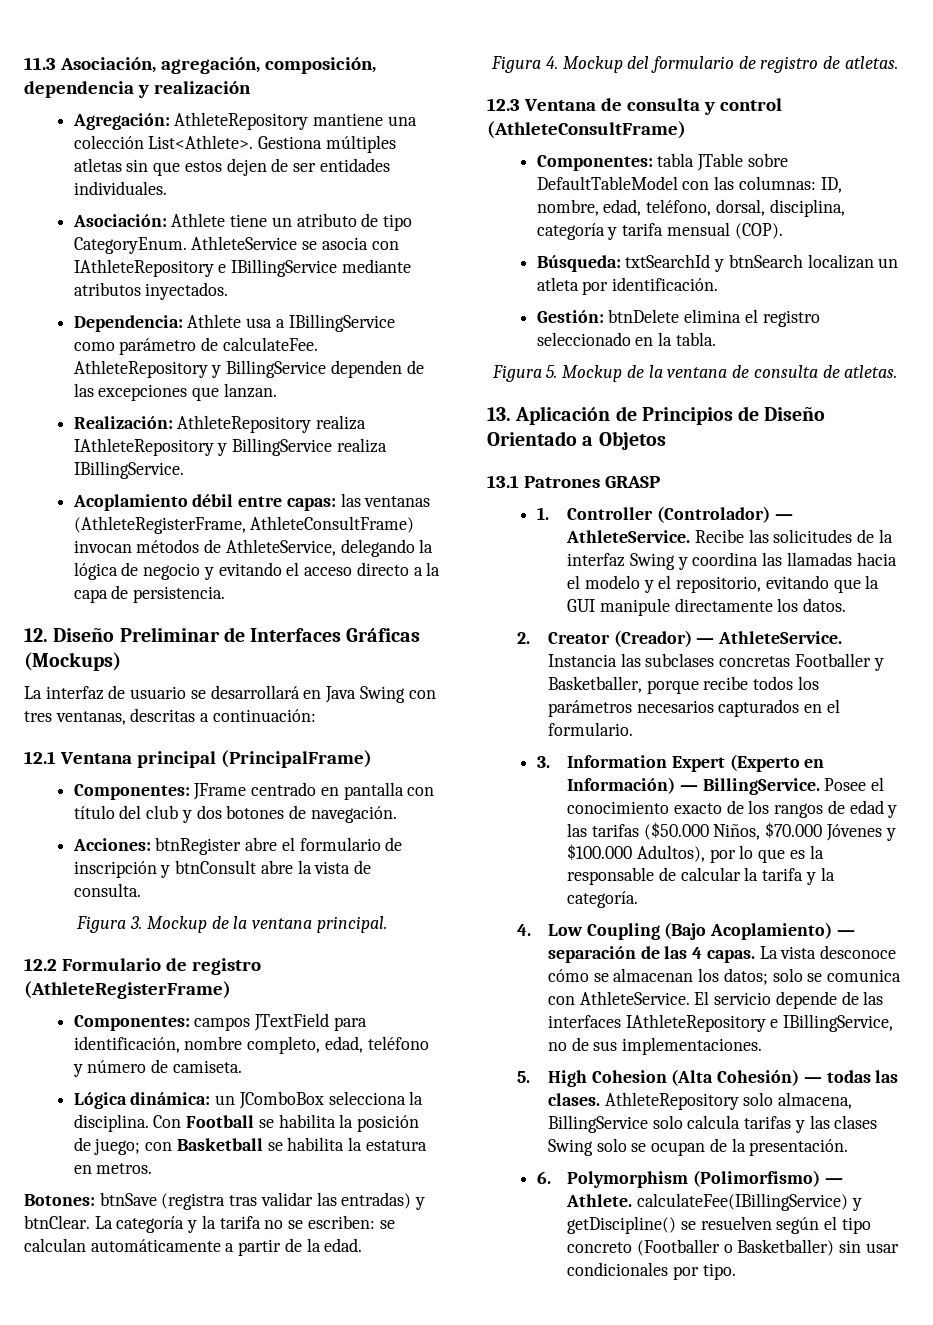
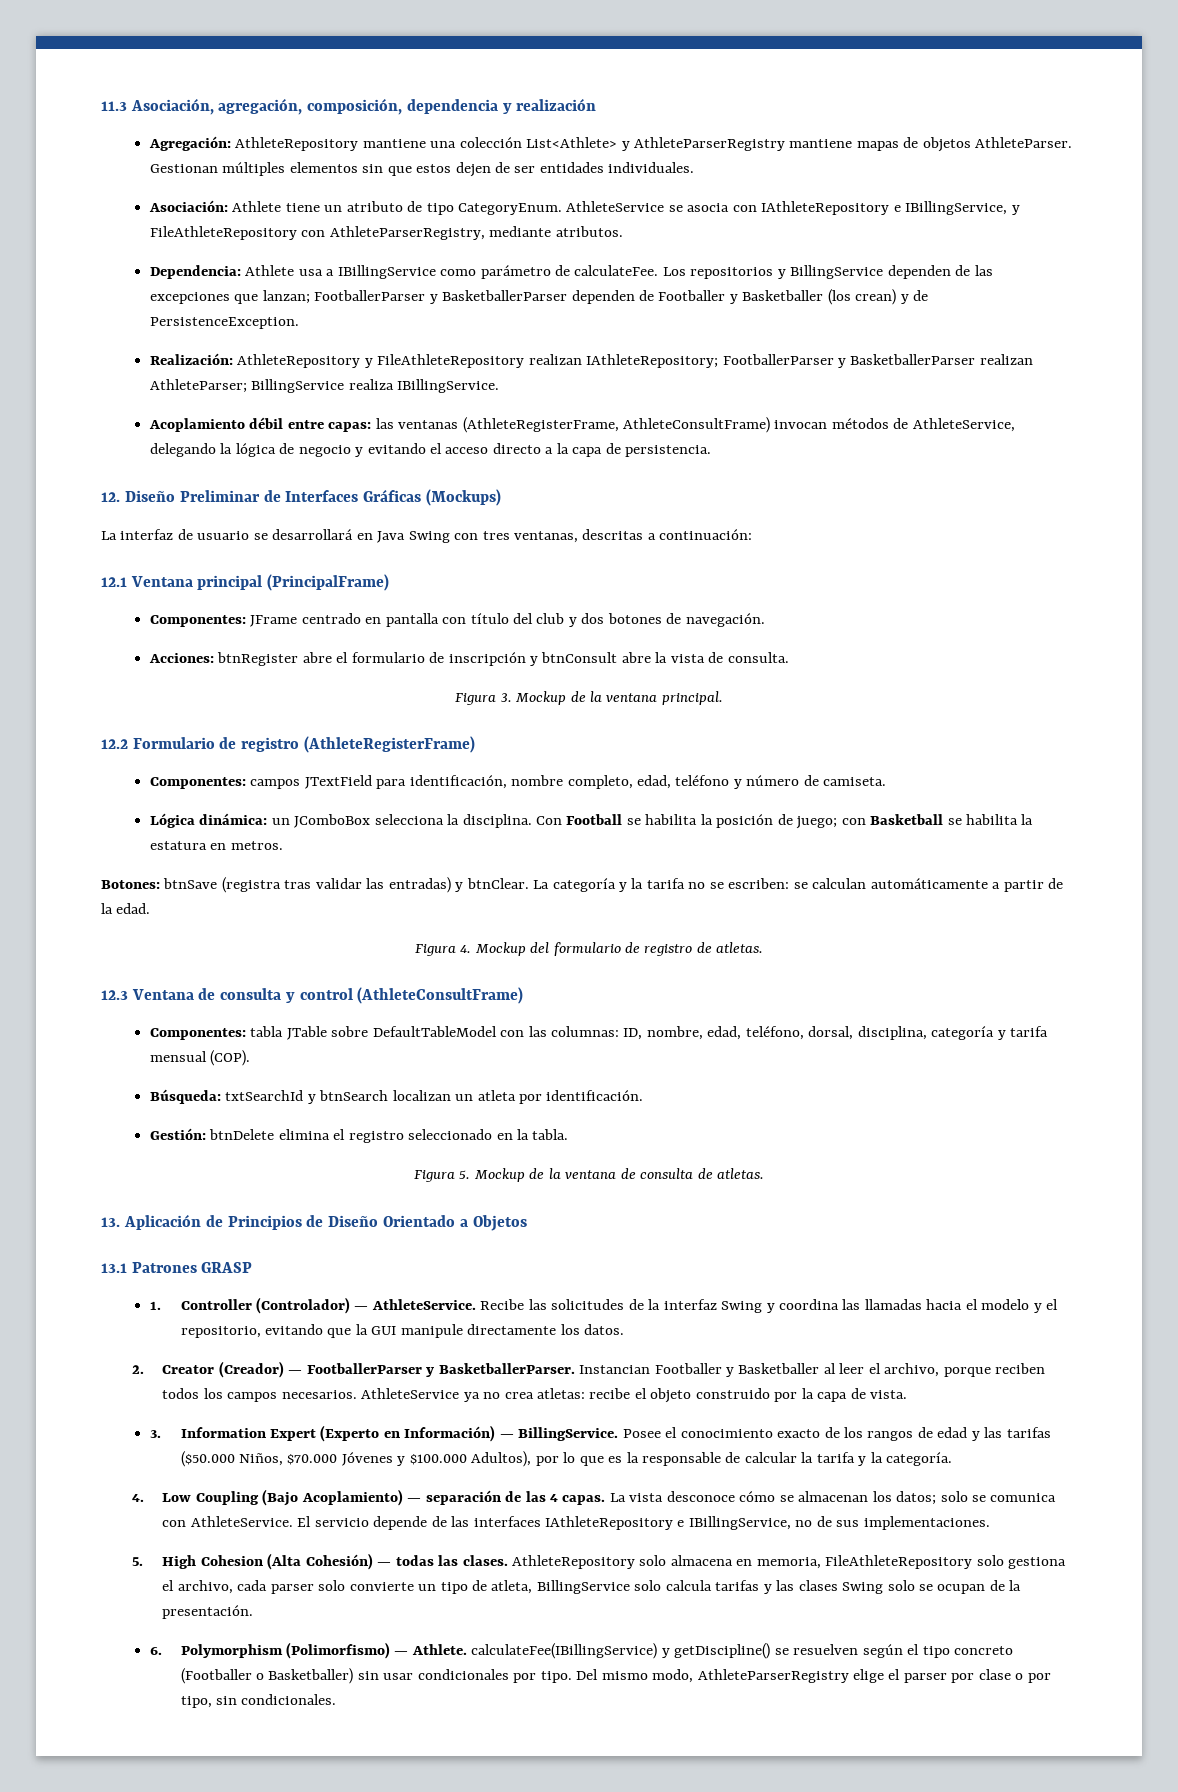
- Agregación: AthleteRepository mantiene una colección List<Athlete>. Gestiona múltiples atletas sin que estos dejen de ser entidades individuales.
+ Agregación: AthleteRepository mantiene una colección List<Athlete> y AthleteParserRegistry mantiene mapas de objetos AthleteParser. Gestionan múltiples elementos sin que estos dejen de ser entidades individuales.
- AthleteService se asocia con IAthleteRepository e IBillingService mediante atributos inyectados.
+ AthleteService se asocia con IAthleteRepository e IBillingService, y FileAthleteRepository con AthleteParserRegistry, mediante atributos.
- AthleteRepository y BillingService dependen de las excepciones que lanzan.
- Realización: AthleteRepository realiza IAthleteRepository y BillingService realiza IBillingService.
+ Los repositorios y BillingService dependen de las excepciones que lanzan; FootballerParser y BasketballerParser dependen de Footballer y Basketballer (los crean) y de PersistenceException.
+ Realización: AthleteRepository y FileAthleteRepository realizan IAthleteRepository; FootballerParser y BasketballerParser realizan AthleteParser; BillingService realiza IBillingService.
- 2. Creator (Creador) — AthleteService. Instancia las subclases concretas Footballer y Basketballer, porque recibe todos los parámetros necesarios capturados en el formulario.
+ 2. Creator (Creador) — FootballerParser y BasketballerParser. Instancian Footballer y Basketballer al leer el archivo, porque reciben todos los campos necesarios. AthleteService ya no crea atletas: recibe el objeto construido por la capa de vista.
- AthleteRepository solo almacena, BillingService solo calcula tarifas y las clases Swing solo se ocupan de la presentación.
+ AthleteRepository solo almacena en memoria, FileAthleteRepository solo gestiona el archivo, cada parser solo convierte un tipo de atleta, BillingService solo calcula tarifas y las clases Swing solo se ocupan de la presentación.
+ Del mismo modo, AthleteParserRegistry elige el parser por clase o por tipo, sin condicionales.

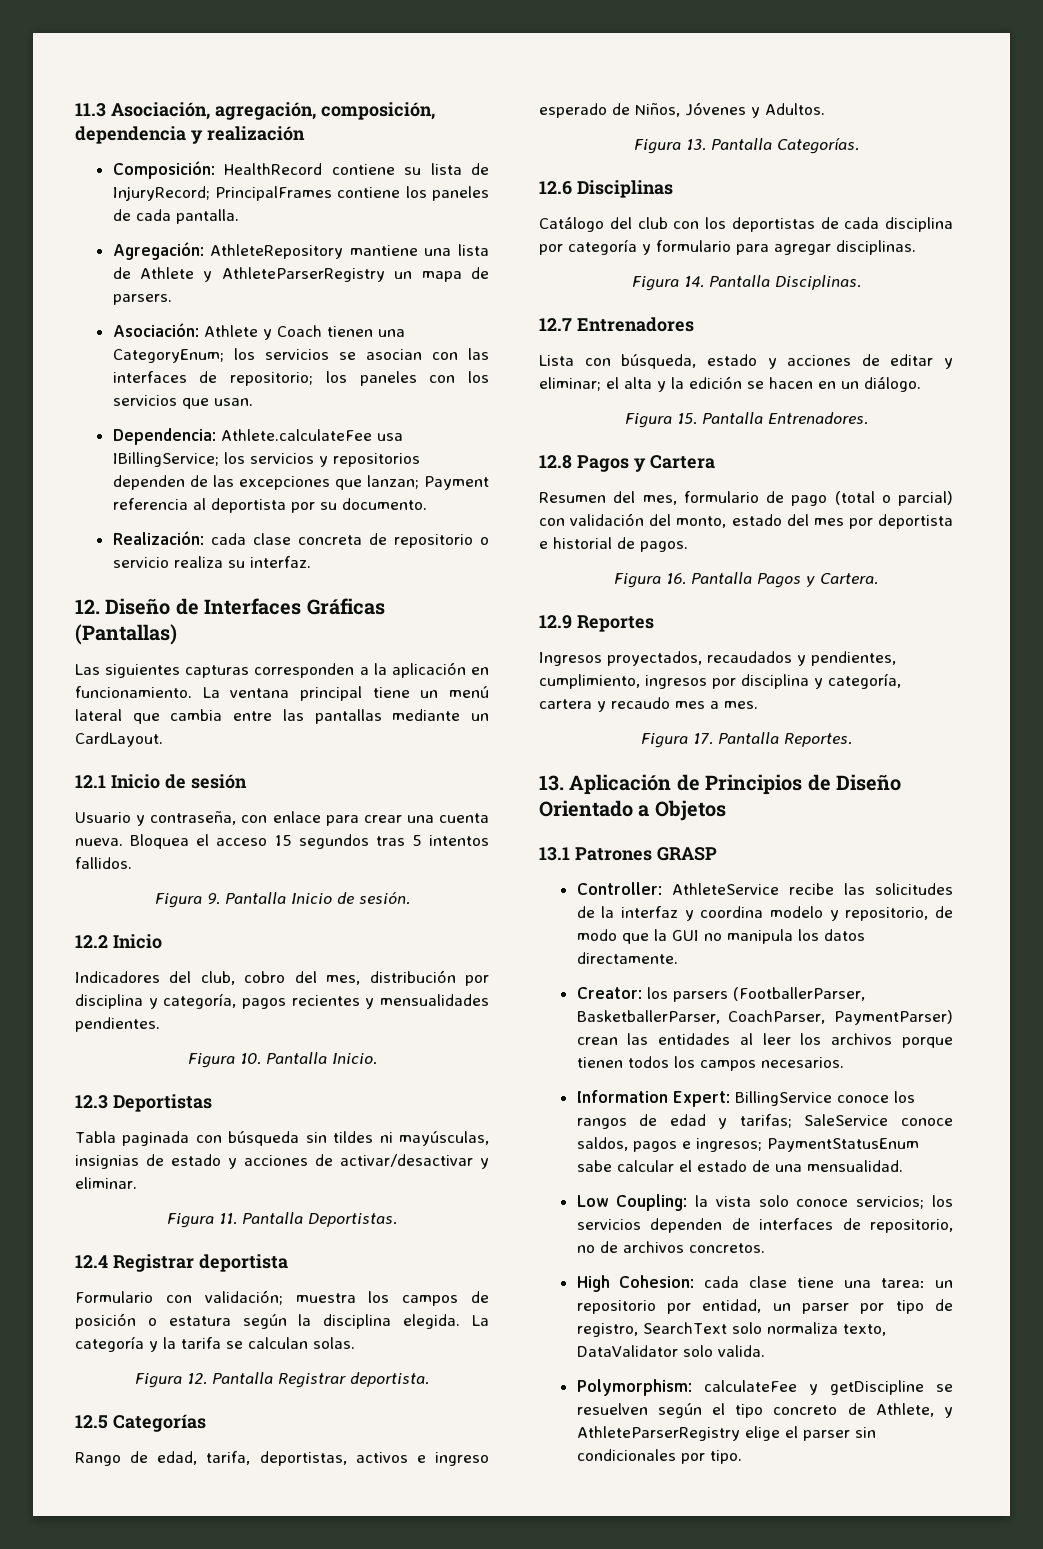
- Agregación: AthleteRepository mantiene una colección List<Athlete> y AthleteParserRegistry mantiene mapas de objetos AthleteParser. Gestionan múltiples elementos sin que estos dejen de ser entidades individuales.
- Asociación: Athlete tiene un atributo de tipo CategoryEnum. AthleteService se asocia con IAthleteRepository e IBillingService, y FileAthleteRepository con AthleteParserRegistry, mediante atributos.
- Dependencia: Athlete usa a IBillingService como parámetro de calculateFee. Los repositorios y BillingService dependen de las excepciones que lanzan; FootballerParser y BasketballerParser dependen de Footballer y Basketballer (los crean) y de PersistenceException.
- Realización: AthleteRepository y FileAthleteRepository realizan IAthleteRepository; FootballerParser y BasketballerParser realizan AthleteParser; BillingService realiza IBillingService.
- Acoplamiento débil entre capas: las ventanas (AthleteRegisterFrame, AthleteConsultFrame) invocan métodos de AthleteService, delegando la lógica de negocio y evitando el acceso directo a la capa de persistencia.
+ Composición: HealthRecord contiene su lista de InjuryRecord; PrincipalFrames contiene los paneles de cada pantalla.
+ Agregación: AthleteRepository mantiene una lista de Athlete y AthleteParserRegistry un mapa de parsers.
+ Asociación: Athlete y Coach tienen una CategoryEnum; los servicios se asocian con las interfaces de repositorio; los paneles con los servicios que usan.
+ Dependencia: Athlete.calculateFee usa IBillingService; los servicios y repositorios dependen de las excepciones que lanzan; Payment referencia al deportista por su documento.
+ Realización: cada clase concreta de repositorio o servicio realiza su interfaz.
- 12. Diseño Preliminar de Interfaces Gráficas (Mockups)
- La interfaz de usuario se desarrollará en Java Swing con tres ventanas, descritas a continuación:
- 12.1 Ventana principal (PrincipalFrame)
- Componentes: JFrame centrado en pantalla con título del club y dos botones de navegación.
- Acciones: btnRegister abre el formulario de inscripción y btnConsult abre la vista de consulta.
- Figura 3. Mockup de la ventana principal.
- 12.2 Formulario de registro (AthleteRegisterFrame)
- Componentes: campos JTextField para identificación, nombre completo, edad, teléfono y número de camiseta.
- Lógica dinámica: un JComboBox selecciona la disciplina. Con Football se habilita la posición de juego; con Basketball se habilita la estatura en metros.
- Botones: btnSave (registra tras validar las entradas) y btnClear.
+ 12. Diseño de Interfaces Gráficas (Pantallas)
+ Las siguientes capturas corresponden a la aplicación en funcionamiento. La ventana principal tiene un menú lateral que cambia entre las pantallas mediante un CardLayout.
+ 12.1 Inicio de sesión
+ Usuario y contraseña, con enlace para crear una cuenta nueva. Bloquea el acceso 15 segundos tras 5 intentos fallidos.
+ Figura 9. Pantalla Inicio de sesión.
+ 12.2 Inicio
+ Indicadores del club, cobro del mes, distribución por disciplina y categoría, pagos recientes y mensualidades pendientes.
+ Figura 10. Pantalla Inicio.
+ 12.3 Deportistas
+ Tabla paginada con búsqueda sin tildes ni mayúsculas, insignias de estado y acciones de activar/desactivar y eliminar.
+ Figura 11. Pantalla Deportistas.
+ 12.4 Registrar deportista
+ Formulario con validación; muestra los campos de posición o estatura según la disciplina elegida.
- La categoría y la tarifa no se escriben: se calculan automáticamente a partir de la edad.
- Figura 4. Mockup del formulario de registro de atletas.
- 12.3 Ventana de consulta y control (AthleteConsultFrame)
- Componentes: tabla JTable sobre DefaultTableModel con las columnas: ID, nombre, edad, teléfono, dorsal, disciplina, categoría y tarifa mensual (COP).
- Búsqueda: txtSearchId y btnSearch localizan un atleta por identificación.
- Gestión: btnDelete elimina el registro seleccionado en la tabla.
- Figura 5. Mockup de la ventana de consulta de atletas.
+ La categoría y la tarifa se calculan solas.
+ Figura 12. Pantalla Registrar deportista.
+ 12.5 Categorías
+ Rango de edad, tarifa, deportistas, activos e ingreso esperado de Niños, Jóvenes y Adultos.
+ Figura 13. Pantalla Categorías.
+ 12.6 Disciplinas
+ Catálogo del club con los deportistas de cada disciplina por categoría y formulario para agregar disciplinas.
+ Figura 14. Pantalla Disciplinas.
+ 12.7 Entrenadores
+ Lista con búsqueda, estado y acciones de editar y eliminar; el alta y la edición se hacen en un diálogo.
+ Figura 15. Pantalla Entrenadores.
+ 12.8 Pagos y Cartera
+ Resumen del mes, formulario de pago (total o parcial) con validación del monto, estado del mes por deportista e historial de pagos.
+ Figura 16. Pantalla Pagos y Cartera.
+ 12.9 Reportes
+ Ingresos proyectados, recaudados y pendientes, cumplimiento, ingresos por disciplina y categoría, cartera y recaudo mes a mes.
+ Figura 17. Pantalla Reportes.
- 1. Controller (Controlador) — AthleteService. Recibe las solicitudes de la interfaz Swing y coordina las llamadas hacia el modelo y el repositorio, evitando que la GUI manipule directamente los datos.
- 2. Creator (Creador) — FootballerParser y BasketballerParser. Instancian Footballer y Basketballer al leer el archivo, porque reciben todos los campos necesarios. AthleteService ya no crea atletas: recibe el objeto construido por la capa de vista.
- 3. Information Expert (Experto en Información) — BillingService. Posee el conocimiento exacto de los rangos de edad y las tarifas ($50.000 Niños, $70.000 Jóvenes y $100.000 Adultos), por lo que es la responsable de calcular la tarifa y la categoría.
- 4. Low Coupling (Bajo Acoplamiento) — separación de las 4 capas. La vista desconoce cómo se almacenan los datos; solo se comunica con AthleteService. El servicio depende de las interfaces IAthleteRepository e IBillingService, no de sus implementaciones.
- 5. High Cohesion (Alta Cohesión) — todas las clases. AthleteRepository solo almacena en memoria, FileAthleteRepository solo gestiona el archivo, cada parser solo convierte un tipo de atleta, BillingService solo calcula tarifas y las clases Swing solo se ocupan de la presentación.
- 6. Polymorphism (Polimorfismo) — Athlete. calculateFee(IBillingService) y getDiscipline() se resuelven según el tipo concreto (Footballer o Basketballer) sin usar condicionales por tipo. Del mismo modo, AthleteParserRegistry elige el parser por clase o por tipo, sin condicionales.
+ Controller: AthleteService recibe las solicitudes de la interfaz y coordina modelo y repositorio, de modo que la GUI no manipula los datos directamente.
+ Creator: los parsers (FootballerParser, BasketballerParser, CoachParser, PaymentParser) crean las entidades al leer los archivos porque tienen todos los campos necesarios.
+ Information Expert: BillingService conoce los rangos de edad y tarifas; SaleService conoce saldos, pagos e ingresos; PaymentStatusEnum sabe calcular el estado de una mensualidad.
+ Low Coupling: la vista solo conoce servicios; los servicios dependen de interfaces de repositorio, no de archivos concretos.
+ High Cohesion: cada clase tiene una tarea: un repositorio por entidad, un parser por tipo de registro, SearchText solo normaliza texto, DataValidator solo valida.
+ Polymorphism: calculateFee y getDiscipline se resuelven según el tipo concreto de Athlete, y AthleteParserRegistry elige el parser sin condicionales por tipo.

